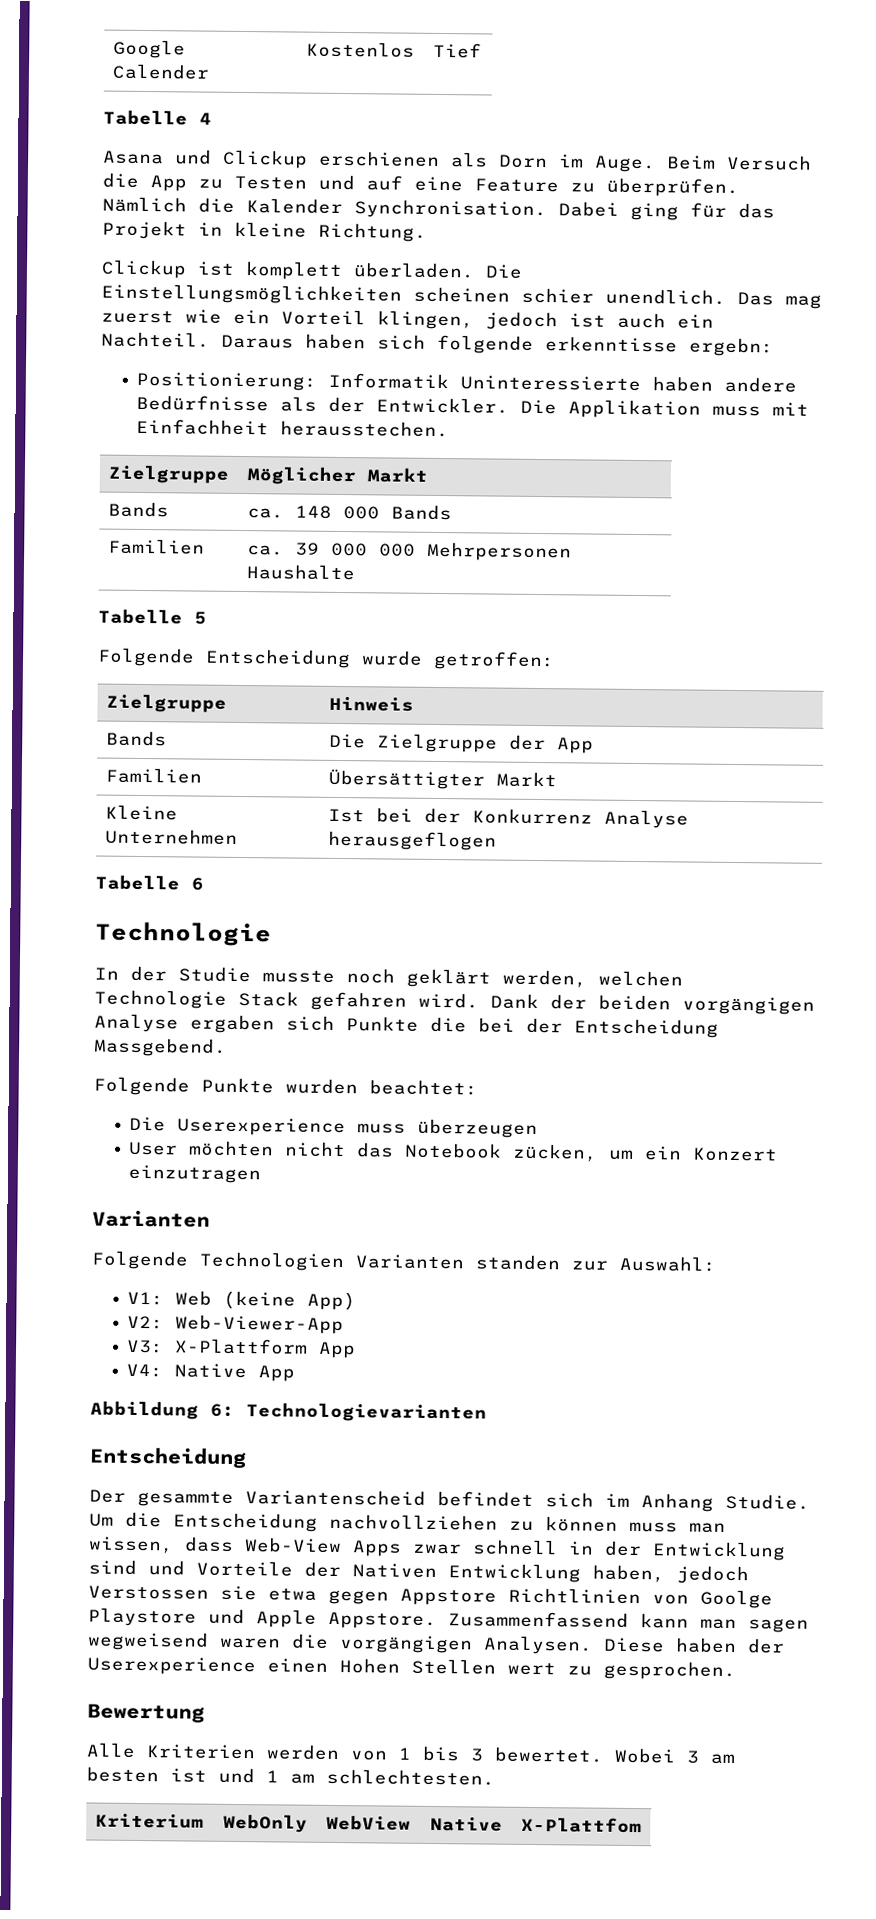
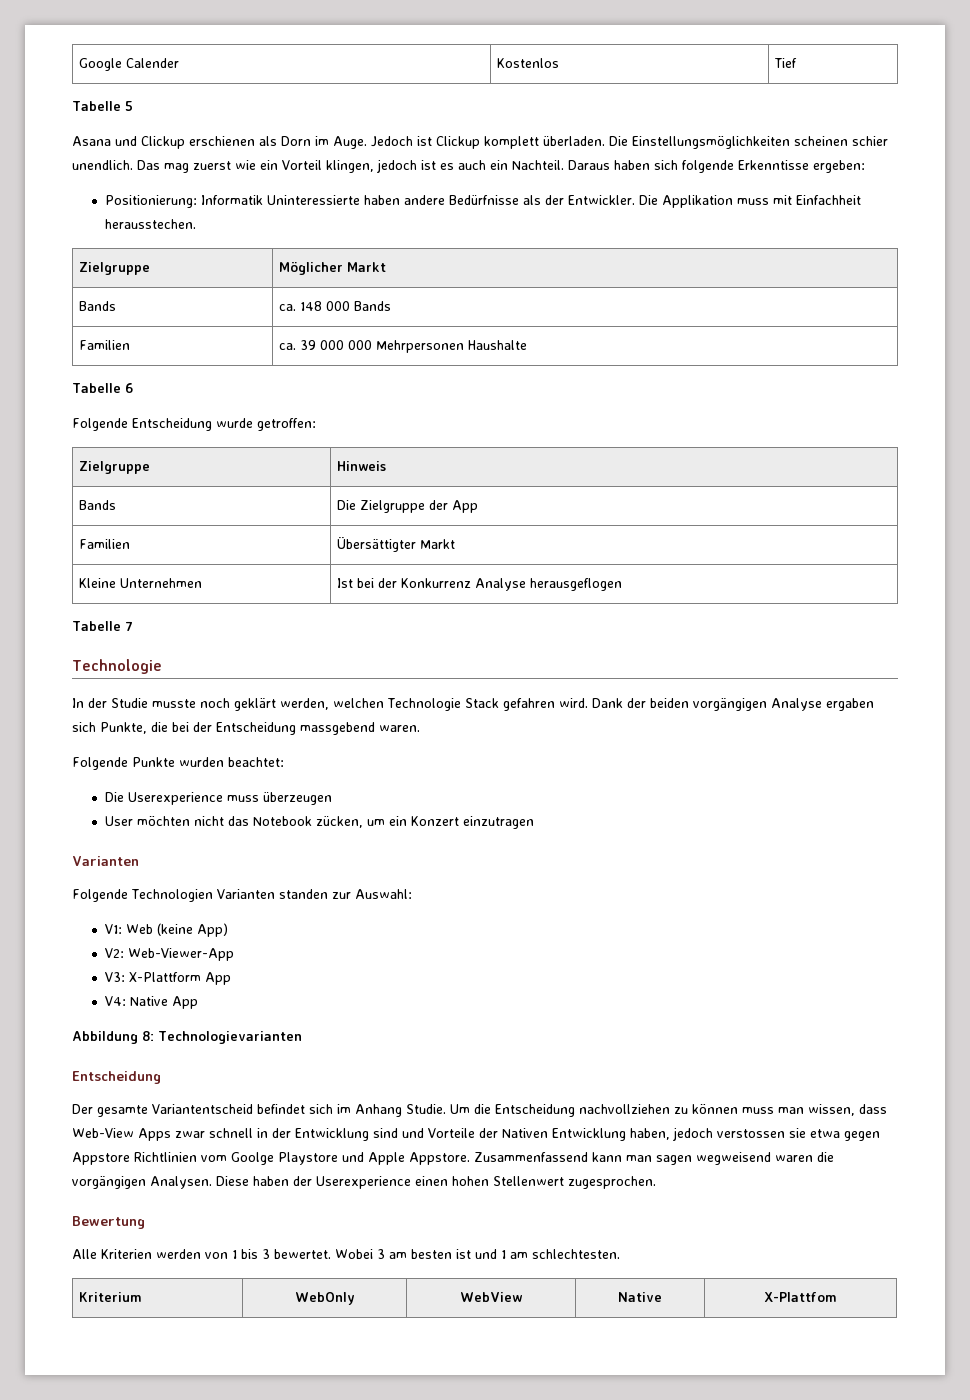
- Tabelle 4
+ Tabelle 5
- Beim Versuch die App zu Testen und auf eine Feature zu überprüfen. Nämlich die Kalender Synchronisation. Dabei ging für das Projekt in kleine Richtung.
- Clickup ist komplett überladen.
+ Jedoch ist Clickup komplett überladen.
- Das mag zuerst wie ein Vorteil klingen, jedoch ist auch ein Nachteil.
+ Das mag zuerst wie ein Vorteil klingen, jedoch ist es auch ein Nachteil.
- Daraus haben sich folgende erkenntisse ergebn:
+ Daraus haben sich folgende Erkenntisse ergeben:
- Tabelle 5
+ Tabelle 6
- Tabelle 6
+ Tabelle 7
- Dank der beiden vorgängigen Analyse ergaben sich Punkte die bei der Entscheidung Massgebend.
+ Dank der beiden vorgängigen Analyse ergaben sich Punkte, die bei der Entscheidung massgebend waren.
- Abbildung 6: Technologievarianten
+ Abbildung 8: Technologievarianten
- Der gesammte Variantenscheid befindet sich im Anhang Studie.
+ Der gesamte Variantentscheid befindet sich im Anhang Studie.
- Um die Entscheidung nachvollziehen zu können muss man wissen, dass Web-View Apps zwar schnell in der Entwicklung sind und Vorteile der Nativen Entwicklung haben, jedoch Verstossen sie etwa gegen Appstore Richtlinien von Goolge Playstore und Apple Appstore.
+ Um die Entscheidung nachvollziehen zu können muss man wissen, dass Web-View Apps zwar schnell in der Entwicklung sind und Vorteile der Nativen Entwicklung haben, jedoch verstossen sie etwa gegen Appstore Richtlinien vom Goolge Playstore und Apple Appstore.
- Diese haben der Userexperience einen Hohen Stellen wert zu gesprochen.
+ Diese haben der Userexperience einen hohen Stellenwert zugesprochen.

